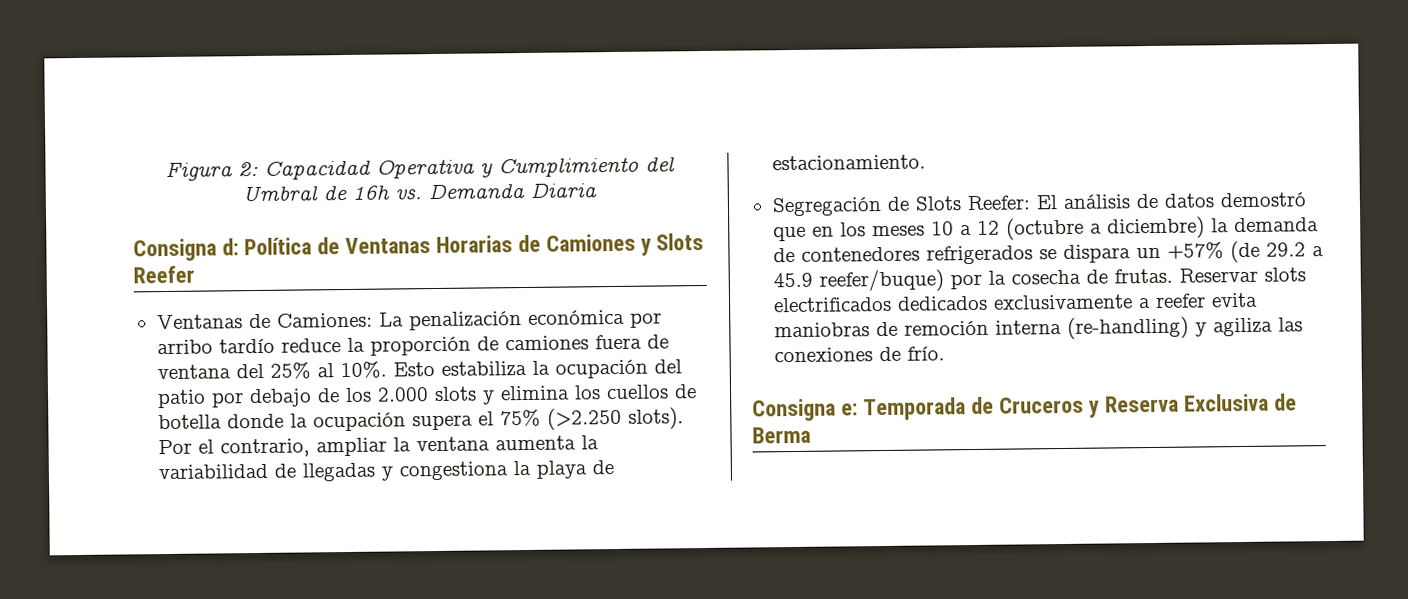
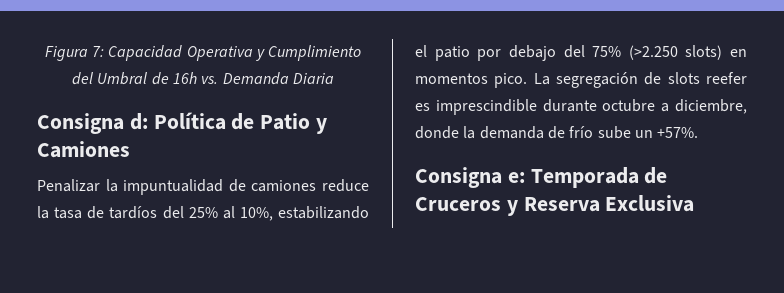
- Figura 2: Capacidad Operativa y Cumplimiento del Umbral de 16h vs. Demanda Diaria
+ Figura 7: Capacidad Operativa y Cumplimiento del Umbral de 16h vs. Demanda Diaria
- Consigna d: Política de Ventanas Horarias de Camiones y Slots Reefer
- Ventanas de Camiones: La penalización económica por arribo tardío reduce la proporción de camiones fuera de ventana del 25% al 10%. Esto estabiliza la ocupación del patio por debajo de los 2.000 slots y elimina los cuellos de botella donde la ocupación supera el 75% (>2.250 slots). Por el contrario, ampliar la ventana aumenta la variabilidad de llegadas y congestiona la playa de estacionamiento.
- Segregación de Slots Reefer: El análisis de datos demostró que en los meses 10 a 12 (octubre a diciembre) la demanda de contenedores refrigerados se dispara un +57% (de 29.2 a 45.9 reefer/buque) por la cosecha de frutas. Reservar slots electrificados dedicados exclusivamente a reefer evita maniobras de remoción interna (re-handling) y agiliza las conexiones de frío.
+ Consigna d: Política de Patio y Camiones
+ Penalizar la impuntualidad de camiones reduce la tasa de tardíos del 25% al 10%, estabilizando el patio por debajo del 75% (>2.250 slots) en momentos pico. La segregación de slots reefer es imprescindible durante octubre a diciembre, donde la demanda de frío sube un +57%.
- Consigna e: Temporada de Cruceros y Reserva Exclusiva de Berma
+ Consigna e: Temporada de Cruceros y Reserva Exclusiva

